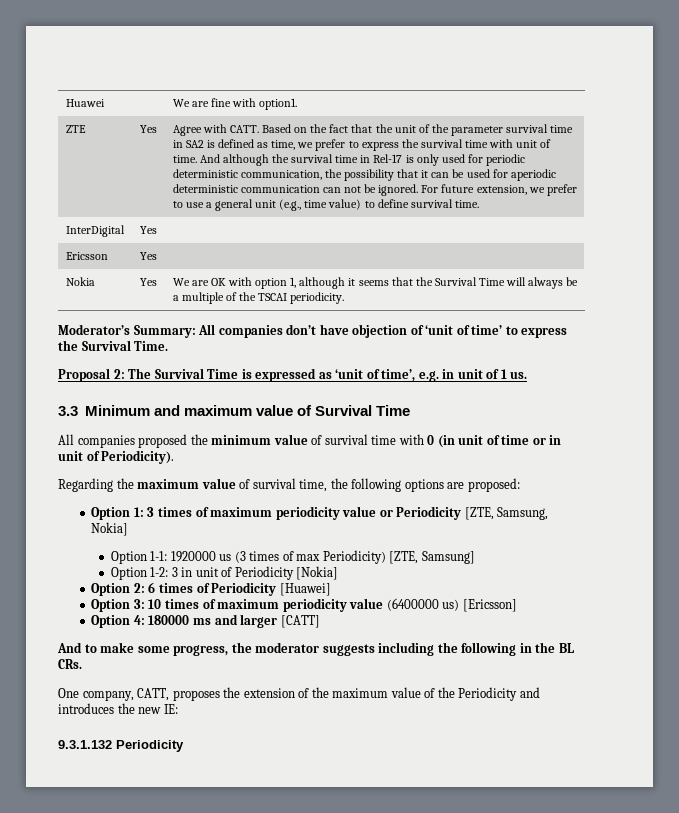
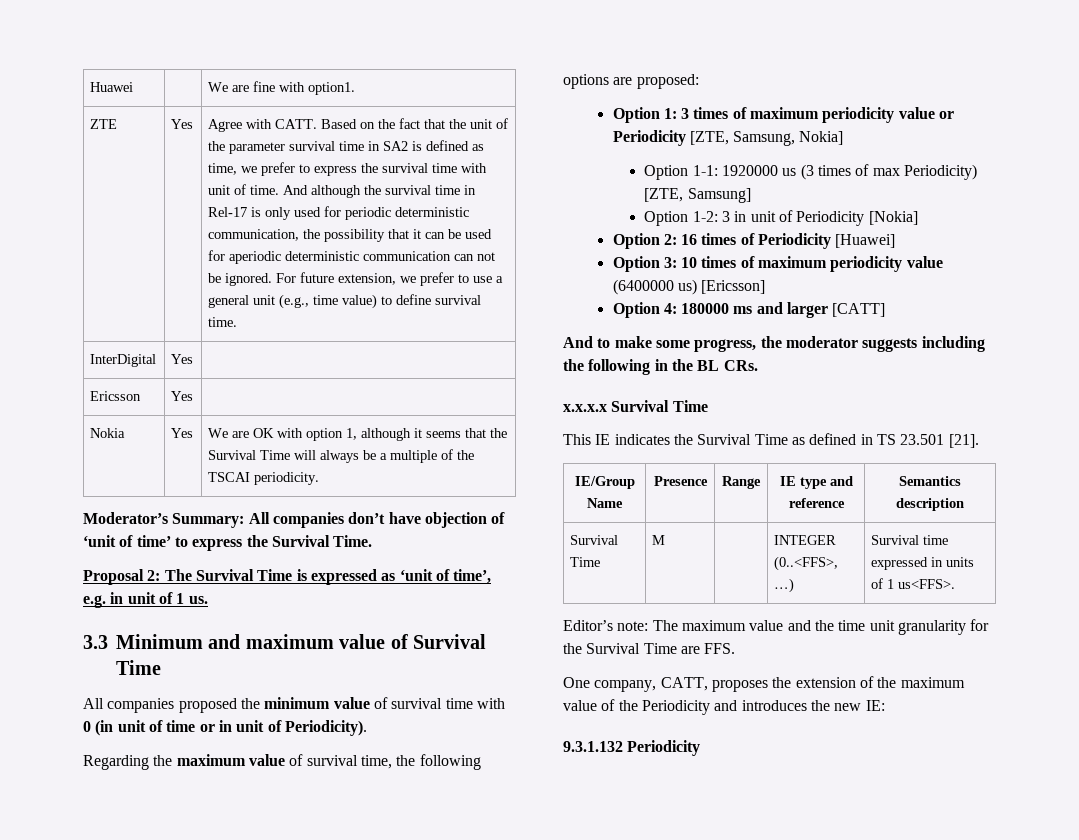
- Option 2: 6 times of Periodicity [Huawei]
+ Option 2: 16 times of Periodicity [Huawei]
+ x.x.x.x Survival Time
+ This IE indicates the Survival Time as defined in TS 23.501 [21].
+ IE/Group Name | Presence | Range | IE type and reference | Semantics description
+ Survival Time | M | | INTEGER (0..<FFS>, …) | Survival time expressed in units of 1 us<FFS>.
+ Editor’s note: The maximum value and the time unit granularity for the Survival Time are FFS.

